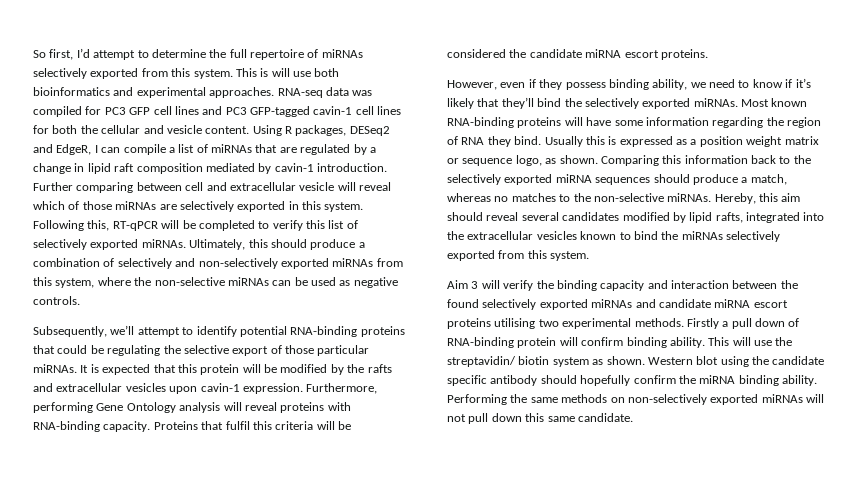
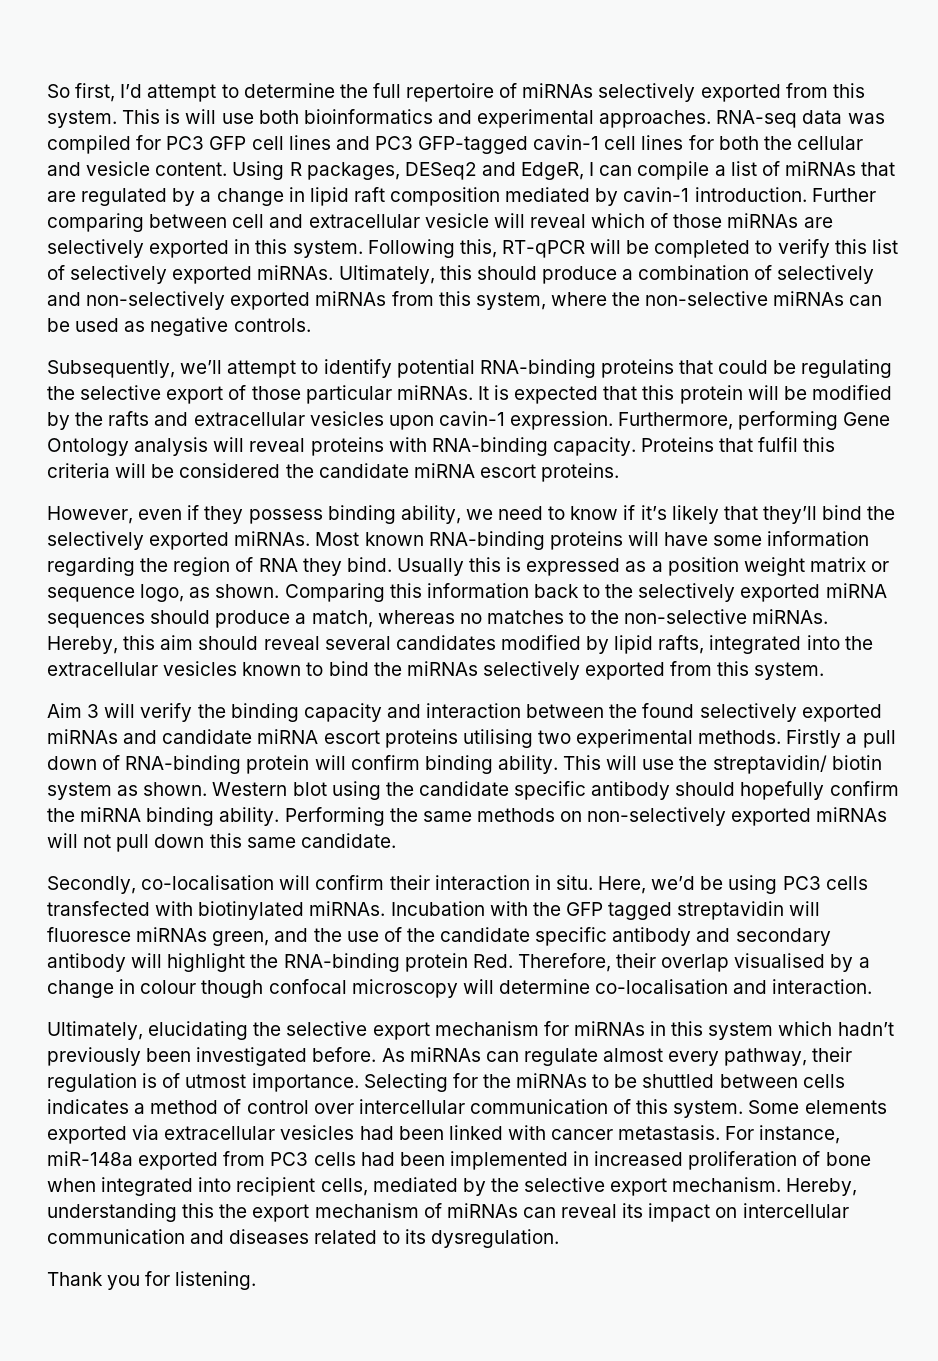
+ Secondly, co-localisation will confirm their interaction in situ. Here, we’d be using PC3 cells transfected with biotinylated miRNAs. Incubation with the GFP tagged streptavidin will fluoresce miRNAs green, and the use of the candidate specific antibody and secondary antibody will highlight the RNA-binding protein Red. Therefore, their overlap visualised by a change in colour though confocal microscopy will determine co-localisation and interaction.
+ Ultimately, elucidating the selective export mechanism for miRNAs in this system which hadn’t previously been investigated before. As miRNAs can regulate almost every pathway, their regulation is of utmost importance. Selecting for the miRNAs to be shuttled between cells indicates a method of control over intercellular communication of this system. Some elements exported via extracellular vesicles had been linked with cancer metastasis. For instance, miR-148a exported from PC3 cells had been implemented in increased proliferation of bone when integrated into recipient cells, mediated by the selective export mechanism. Hereby, understanding this the export mechanism of miRNAs can reveal its impact on intercellular communication and diseases related to its dysregulation.
+ Thank you for listening.

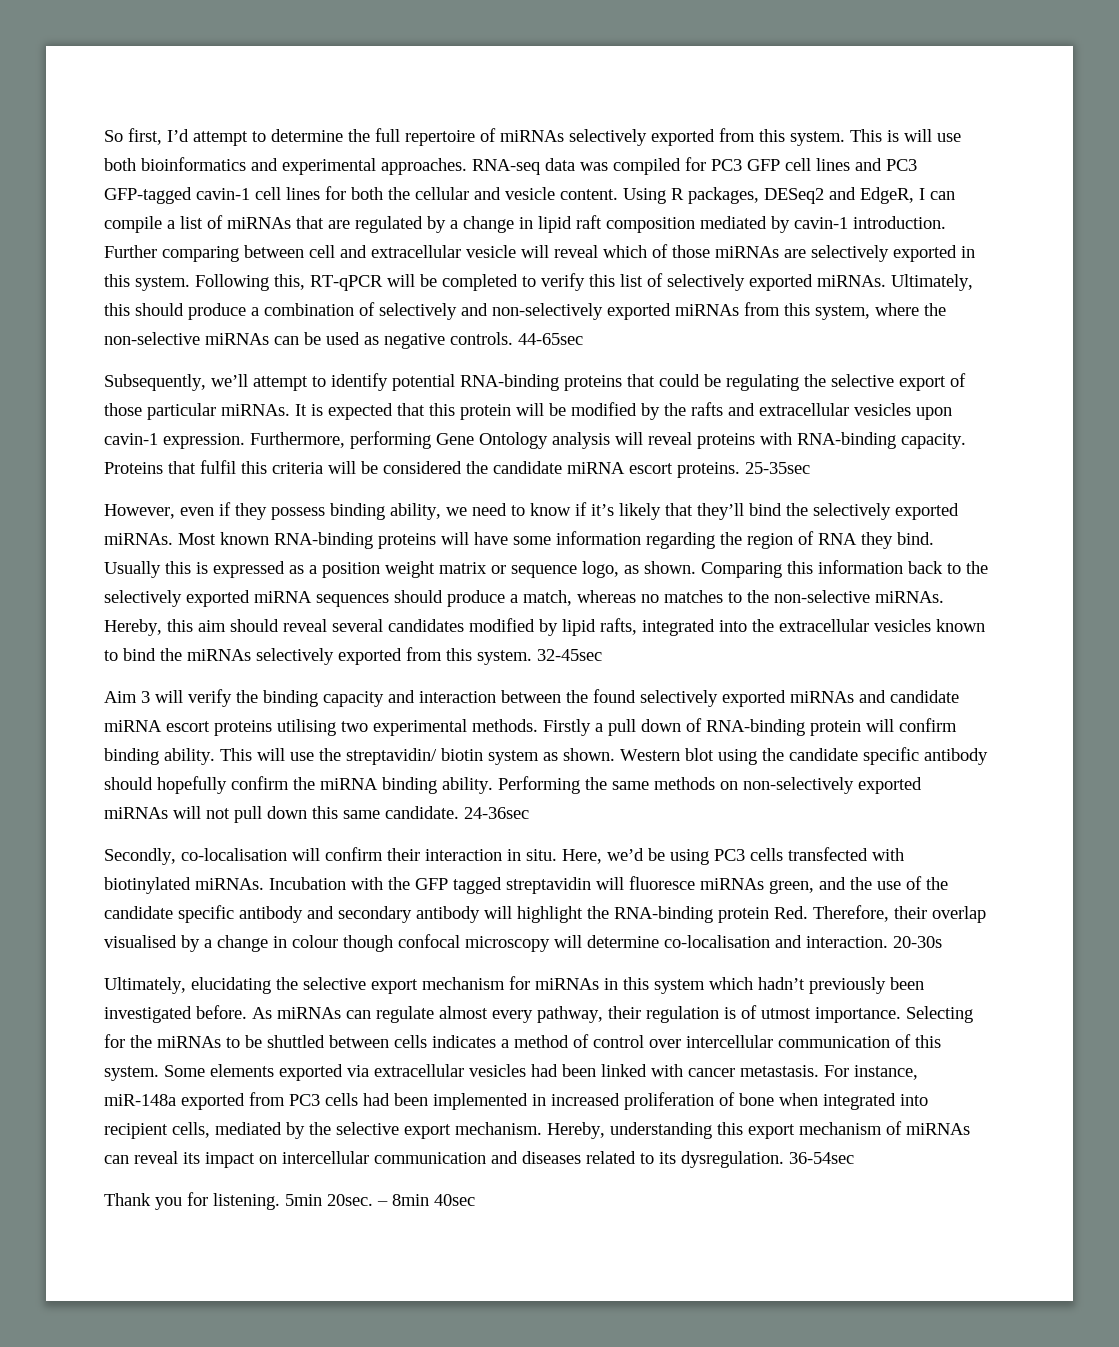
+ 44-65sec
+ 25-35sec
+ 32-45sec
+ 24-36sec
+ 20-30s
- Hereby, understanding this the export mechanism of miRNAs can reveal its impact on intercellular communication and diseases related to its dysregulation.
+ Hereby, understanding this export mechanism of miRNAs can reveal its impact on intercellular communication and diseases related to its dysregulation. 36-54sec
+ 5min 20sec. – 8min 40sec

